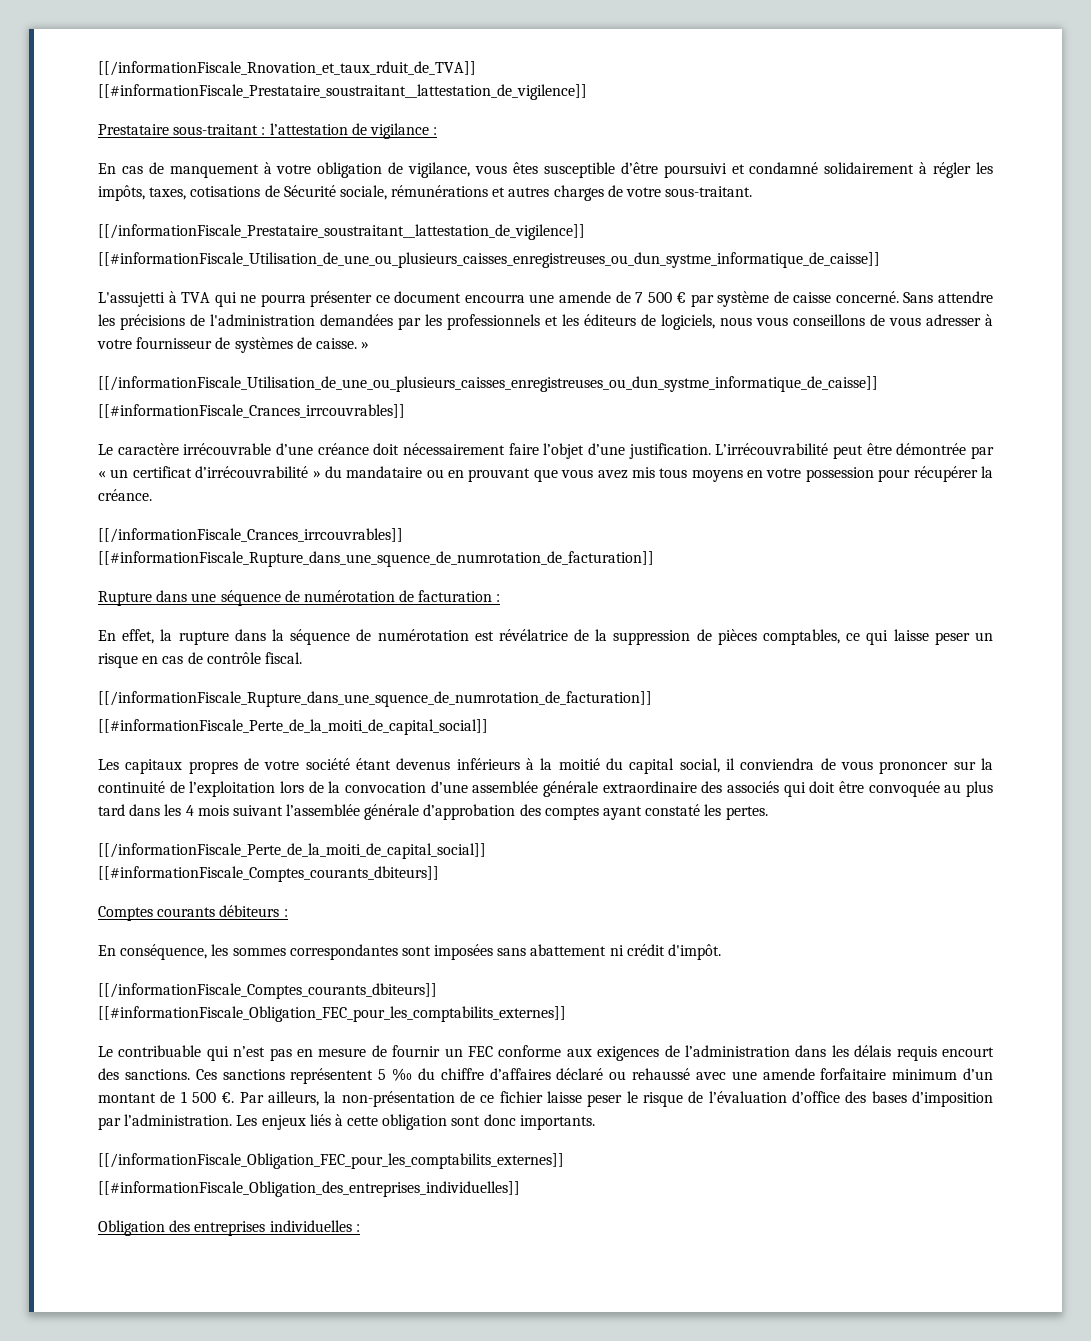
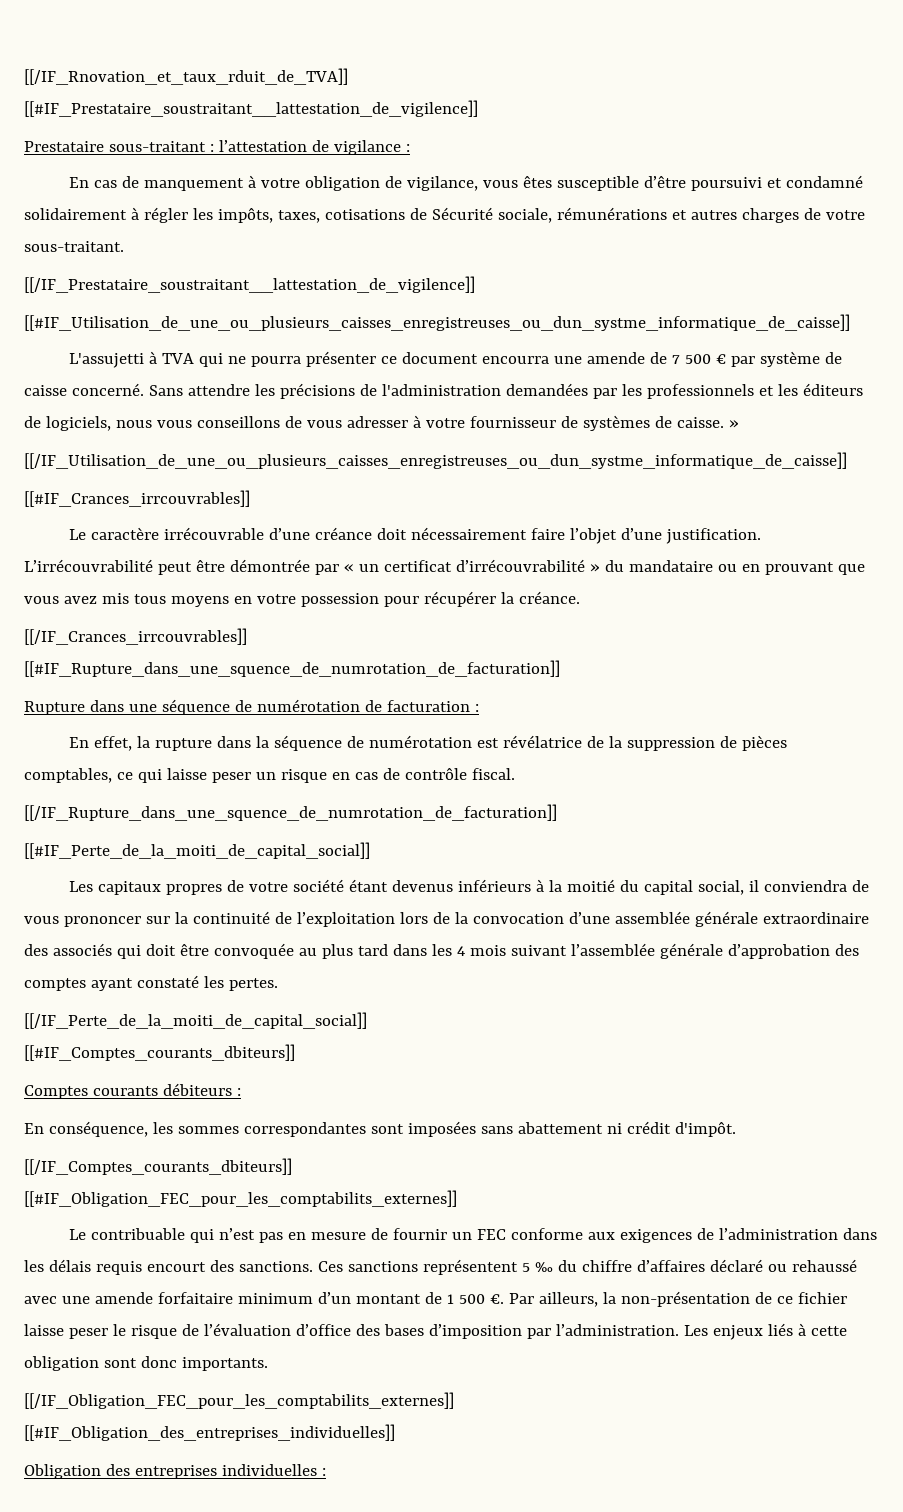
- [[/informationFiscale_Rnovation_et_taux_rduit_de_TVA]]
- [[#informationFiscale_Prestataire_soustraitant__lattestation_de_vigilence]]
+ [[/IF_Rnovation_et_taux_rduit_de_TVA]]
+ [[#IF_Prestataire_soustraitant__lattestation_de_vigilence]]
- [[/informationFiscale_Prestataire_soustraitant__lattestation_de_vigilence]]
- [[#informationFiscale_Utilisation_de_une_ou_plusieurs_caisses_enregistreuses_ou_dun_systme_informatique_de_caisse]]
+ [[/IF_Prestataire_soustraitant__lattestation_de_vigilence]]
+ [[#IF_Utilisation_de_une_ou_plusieurs_caisses_enregistreuses_ou_dun_systme_informatique_de_caisse]]
- [[/informationFiscale_Utilisation_de_une_ou_plusieurs_caisses_enregistreuses_ou_dun_systme_informatique_de_caisse]]
- [[#informationFiscale_Crances_irrcouvrables]]
+ [[/IF_Utilisation_de_une_ou_plusieurs_caisses_enregistreuses_ou_dun_systme_informatique_de_caisse]]
+ [[#IF_Crances_irrcouvrables]]
- [[/informationFiscale_Crances_irrcouvrables]]
- [[#informationFiscale_Rupture_dans_une_squence_de_numrotation_de_facturation]]
+ [[/IF_Crances_irrcouvrables]]
+ [[#IF_Rupture_dans_une_squence_de_numrotation_de_facturation]]
- [[/informationFiscale_Rupture_dans_une_squence_de_numrotation_de_facturation]]
- [[#informationFiscale_Perte_de_la_moiti_de_capital_social]]
+ [[/IF_Rupture_dans_une_squence_de_numrotation_de_facturation]]
+ [[#IF_Perte_de_la_moiti_de_capital_social]]
- [[/informationFiscale_Perte_de_la_moiti_de_capital_social]]
- [[#informationFiscale_Comptes_courants_dbiteurs]]
+ [[/IF_Perte_de_la_moiti_de_capital_social]]
+ [[#IF_Comptes_courants_dbiteurs]]
- [[/informationFiscale_Comptes_courants_dbiteurs]]
- [[#informationFiscale_Obligation_FEC_pour_les_comptabilits_externes]]
+ [[/IF_Comptes_courants_dbiteurs]]
+ [[#IF_Obligation_FEC_pour_les_comptabilits_externes]]
- [[/informationFiscale_Obligation_FEC_pour_les_comptabilits_externes]]
- [[#informationFiscale_Obligation_des_entreprises_individuelles]]
+ [[/IF_Obligation_FEC_pour_les_comptabilits_externes]]
+ [[#IF_Obligation_des_entreprises_individuelles]]

